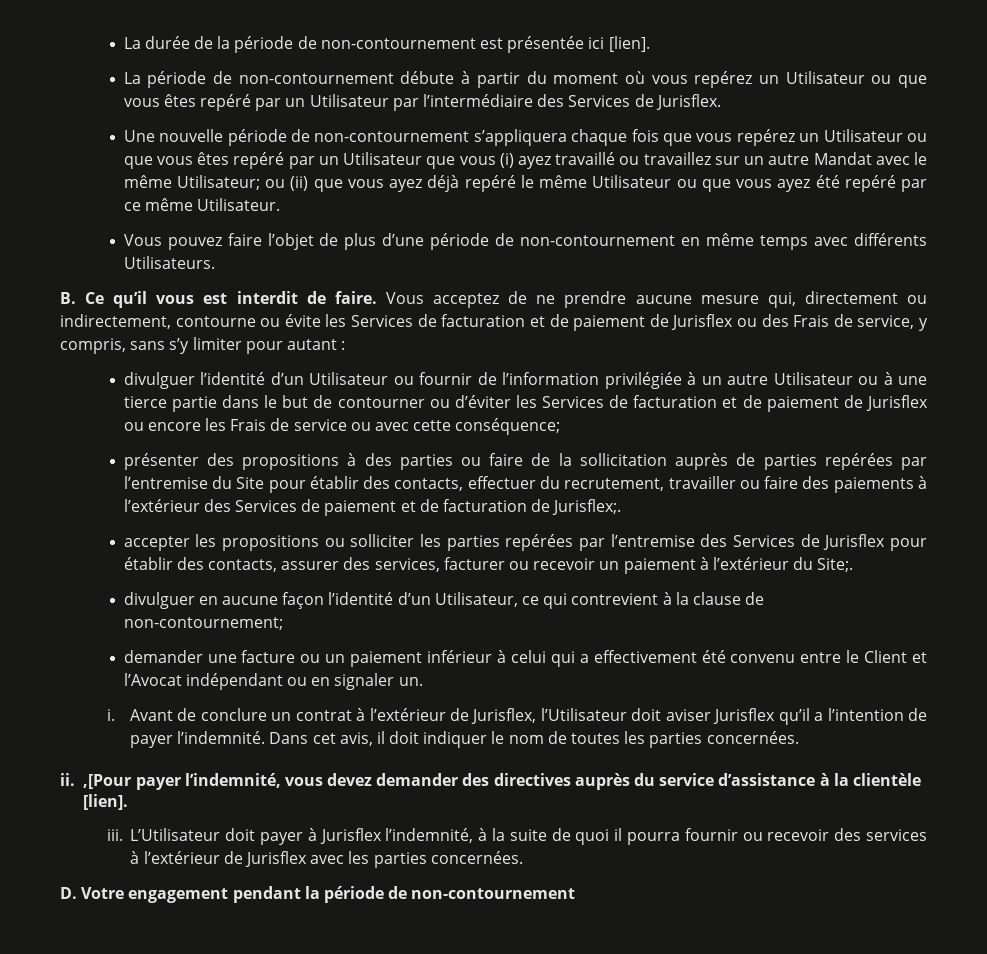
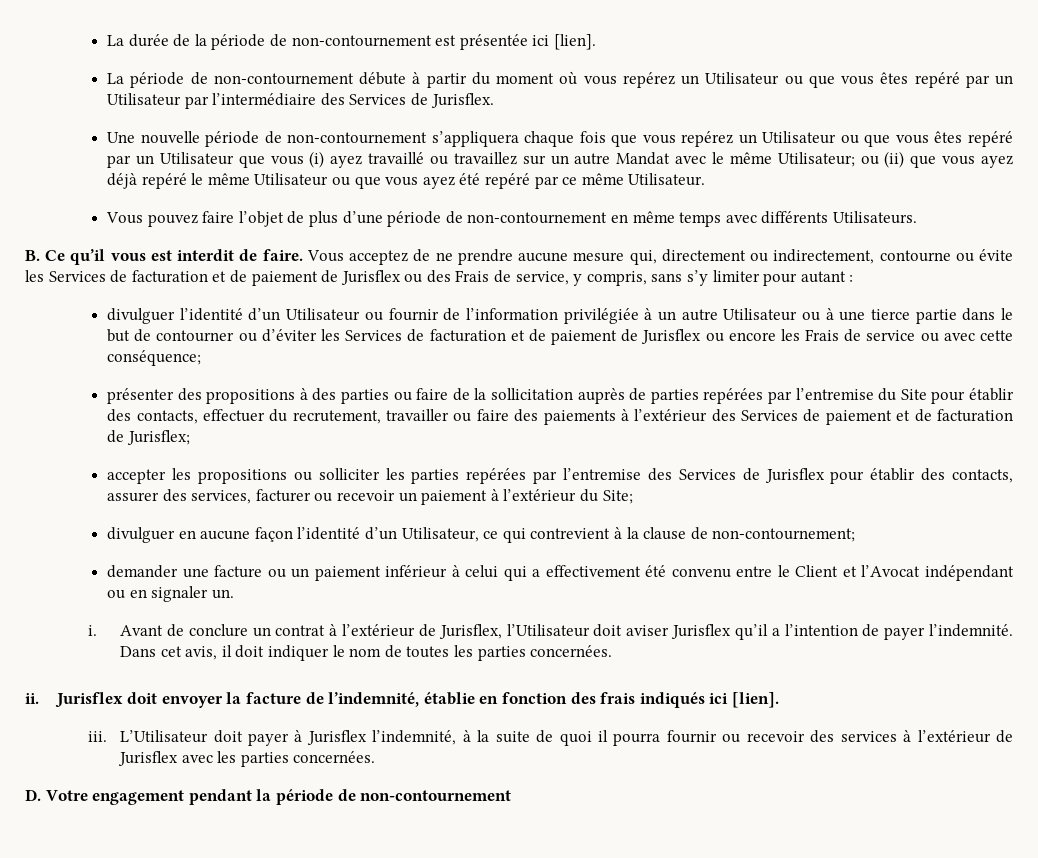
- présenter des propositions à des parties ou faire de la sollicitation auprès de parties repérées par l’entremise du Site pour établir des contacts, effectuer du recrutement, travailler ou faire des paiements à l’extérieur des Services de paiement et de facturation de Jurisflex;.
+ présenter des propositions à des parties ou faire de la sollicitation auprès de parties repérées par l’entremise du Site pour établir des contacts, effectuer du recrutement, travailler ou faire des paiements à l’extérieur des Services de paiement et de facturation de Jurisflex;
- accepter les propositions ou solliciter les parties repérées par l’entremise des Services de Jurisflex pour établir des contacts, assurer des services, facturer ou recevoir un paiement à l’extérieur du Site;.
+ accepter les propositions ou solliciter les parties repérées par l’entremise des Services de Jurisflex pour établir des contacts, assurer des services, facturer ou recevoir un paiement à l’extérieur du Site;
- ii. ,[Pour payer l’indemnité, vous devez demander des directives auprès du service d’assistance à la clientèle [lien].
+ ii. Jurisflex doit envoyer la facture de l’indemnité, établie en fonction des frais indiqués ici [lien].

